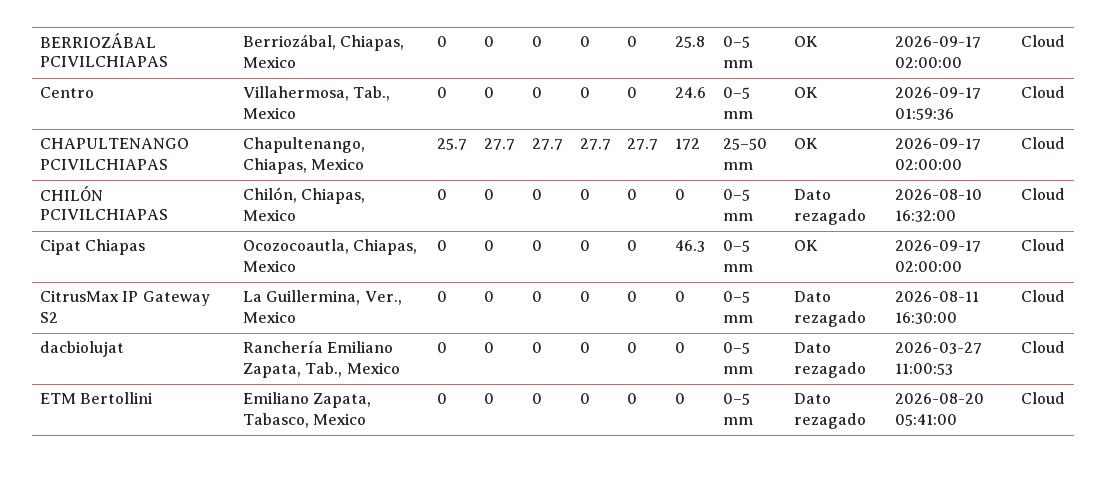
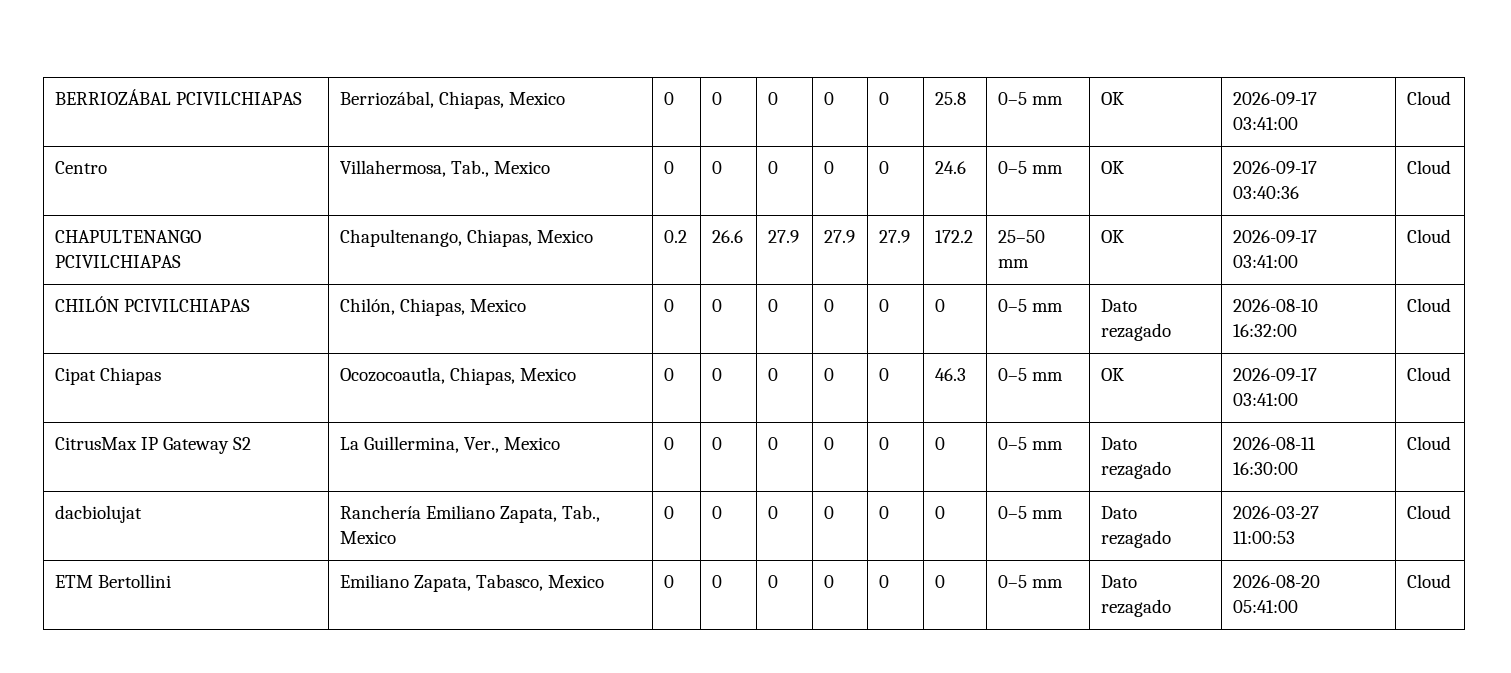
- BERRIOZÁBAL PCIVILCHIAPAS | Berriozábal, Chiapas, Mexico | 0 | 0 | 0 | 0 | 0 | 25.8 | 0–5 mm | OK | 2026-09-17 02:00:00 | Cloud
+ BERRIOZÁBAL PCIVILCHIAPAS | Berriozábal, Chiapas, Mexico | 0 | 0 | 0 | 0 | 0 | 25.8 | 0–5 mm | OK | 2026-09-17 03:41:00 | Cloud
- Centro | Villahermosa, Tab., Mexico | 0 | 0 | 0 | 0 | 0 | 24.6 | 0–5 mm | OK | 2026-09-17 01:59:36 | Cloud
+ Centro | Villahermosa, Tab., Mexico | 0 | 0 | 0 | 0 | 0 | 24.6 | 0–5 mm | OK | 2026-09-17 03:40:36 | Cloud
- CHAPULTENANGO PCIVILCHIAPAS | Chapultenango, Chiapas, Mexico | 25.7 | 27.7 | 27.7 | 27.7 | 27.7 | 172 | 25–50 mm | OK | 2026-09-17 02:00:00 | Cloud
+ CHAPULTENANGO PCIVILCHIAPAS | Chapultenango, Chiapas, Mexico | 0.2 | 26.6 | 27.9 | 27.9 | 27.9 | 172.2 | 25–50 mm | OK | 2026-09-17 03:41:00 | Cloud
- Cipat Chiapas | Ocozocoautla, Chiapas, Mexico | 0 | 0 | 0 | 0 | 0 | 46.3 | 0–5 mm | OK | 2026-09-17 02:00:00 | Cloud
+ Cipat Chiapas | Ocozocoautla, Chiapas, Mexico | 0 | 0 | 0 | 0 | 0 | 46.3 | 0–5 mm | OK | 2026-09-17 03:41:00 | Cloud

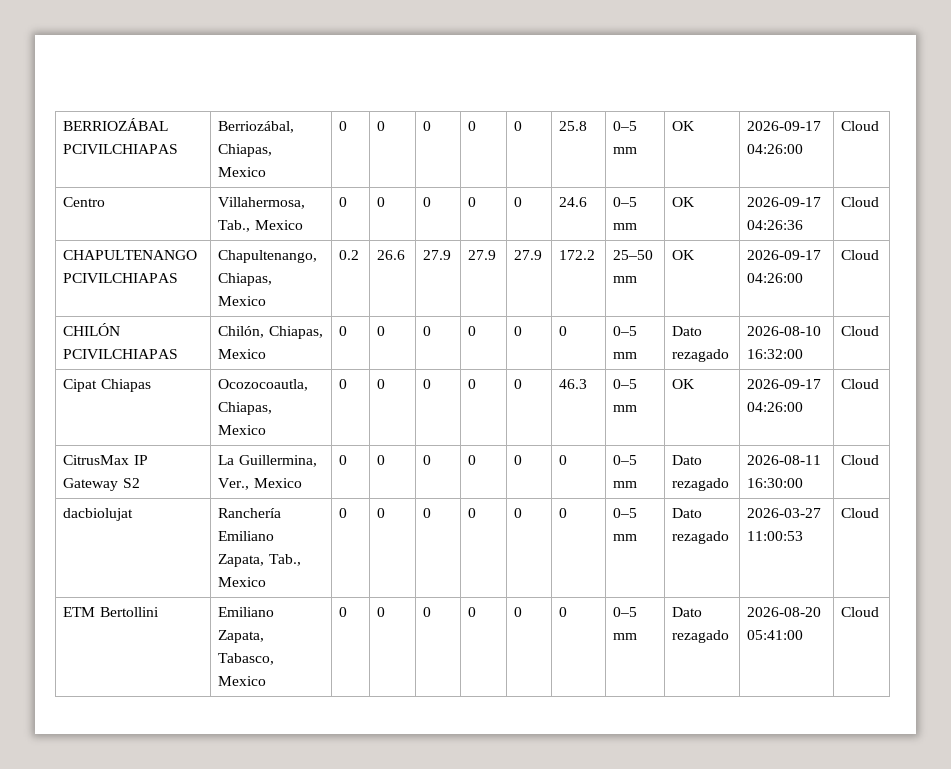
- BERRIOZÁBAL PCIVILCHIAPAS | Berriozábal, Chiapas, Mexico | 0 | 0 | 0 | 0 | 0 | 25.8 | 0–5 mm | OK | 2026-09-17 03:41:00 | Cloud
+ BERRIOZÁBAL PCIVILCHIAPAS | Berriozábal, Chiapas, Mexico | 0 | 0 | 0 | 0 | 0 | 25.8 | 0–5 mm | OK | 2026-09-17 04:26:00 | Cloud
- Centro | Villahermosa, Tab., Mexico | 0 | 0 | 0 | 0 | 0 | 24.6 | 0–5 mm | OK | 2026-09-17 03:40:36 | Cloud
+ Centro | Villahermosa, Tab., Mexico | 0 | 0 | 0 | 0 | 0 | 24.6 | 0–5 mm | OK | 2026-09-17 04:26:36 | Cloud
- CHAPULTENANGO PCIVILCHIAPAS | Chapultenango, Chiapas, Mexico | 0.2 | 26.6 | 27.9 | 27.9 | 27.9 | 172.2 | 25–50 mm | OK | 2026-09-17 03:41:00 | Cloud
+ CHAPULTENANGO PCIVILCHIAPAS | Chapultenango, Chiapas, Mexico | 0.2 | 26.6 | 27.9 | 27.9 | 27.9 | 172.2 | 25–50 mm | OK | 2026-09-17 04:26:00 | Cloud
- Cipat Chiapas | Ocozocoautla, Chiapas, Mexico | 0 | 0 | 0 | 0 | 0 | 46.3 | 0–5 mm | OK | 2026-09-17 03:41:00 | Cloud
+ Cipat Chiapas | Ocozocoautla, Chiapas, Mexico | 0 | 0 | 0 | 0 | 0 | 46.3 | 0–5 mm | OK | 2026-09-17 04:26:00 | Cloud

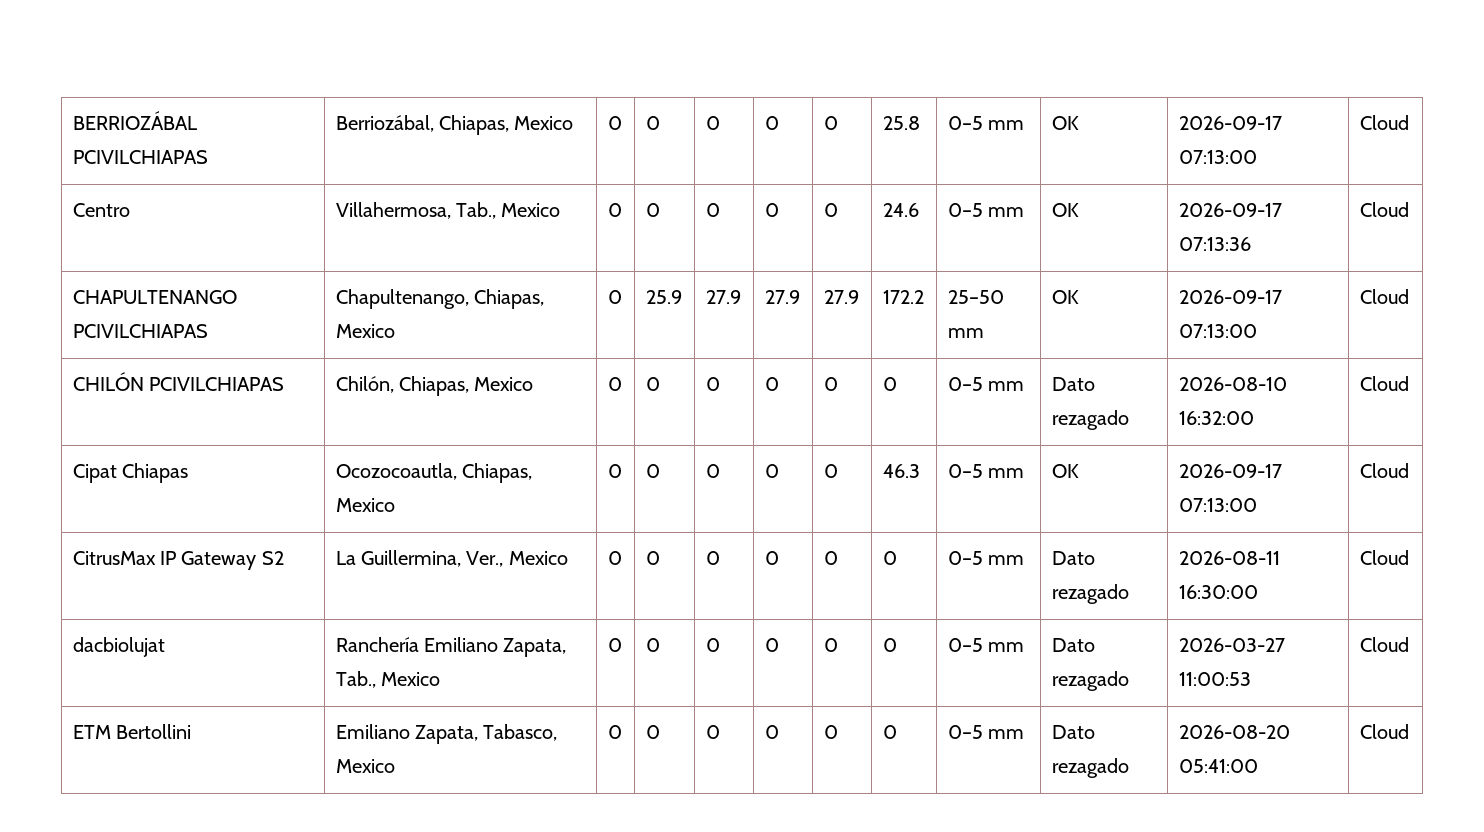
- BERRIOZÁBAL PCIVILCHIAPAS | Berriozábal, Chiapas, Mexico | 0 | 0 | 0 | 0 | 0 | 25.8 | 0–5 mm | OK | 2026-09-17 04:26:00 | Cloud
+ BERRIOZÁBAL PCIVILCHIAPAS | Berriozábal, Chiapas, Mexico | 0 | 0 | 0 | 0 | 0 | 25.8 | 0–5 mm | OK | 2026-09-17 07:13:00 | Cloud
- Centro | Villahermosa, Tab., Mexico | 0 | 0 | 0 | 0 | 0 | 24.6 | 0–5 mm | OK | 2026-09-17 04:26:36 | Cloud
+ Centro | Villahermosa, Tab., Mexico | 0 | 0 | 0 | 0 | 0 | 24.6 | 0–5 mm | OK | 2026-09-17 07:13:36 | Cloud
- CHAPULTENANGO PCIVILCHIAPAS | Chapultenango, Chiapas, Mexico | 0.2 | 26.6 | 27.9 | 27.9 | 27.9 | 172.2 | 25–50 mm | OK | 2026-09-17 04:26:00 | Cloud
+ CHAPULTENANGO PCIVILCHIAPAS | Chapultenango, Chiapas, Mexico | 0 | 25.9 | 27.9 | 27.9 | 27.9 | 172.2 | 25–50 mm | OK | 2026-09-17 07:13:00 | Cloud
- Cipat Chiapas | Ocozocoautla, Chiapas, Mexico | 0 | 0 | 0 | 0 | 0 | 46.3 | 0–5 mm | OK | 2026-09-17 04:26:00 | Cloud
+ Cipat Chiapas | Ocozocoautla, Chiapas, Mexico | 0 | 0 | 0 | 0 | 0 | 46.3 | 0–5 mm | OK | 2026-09-17 07:13:00 | Cloud

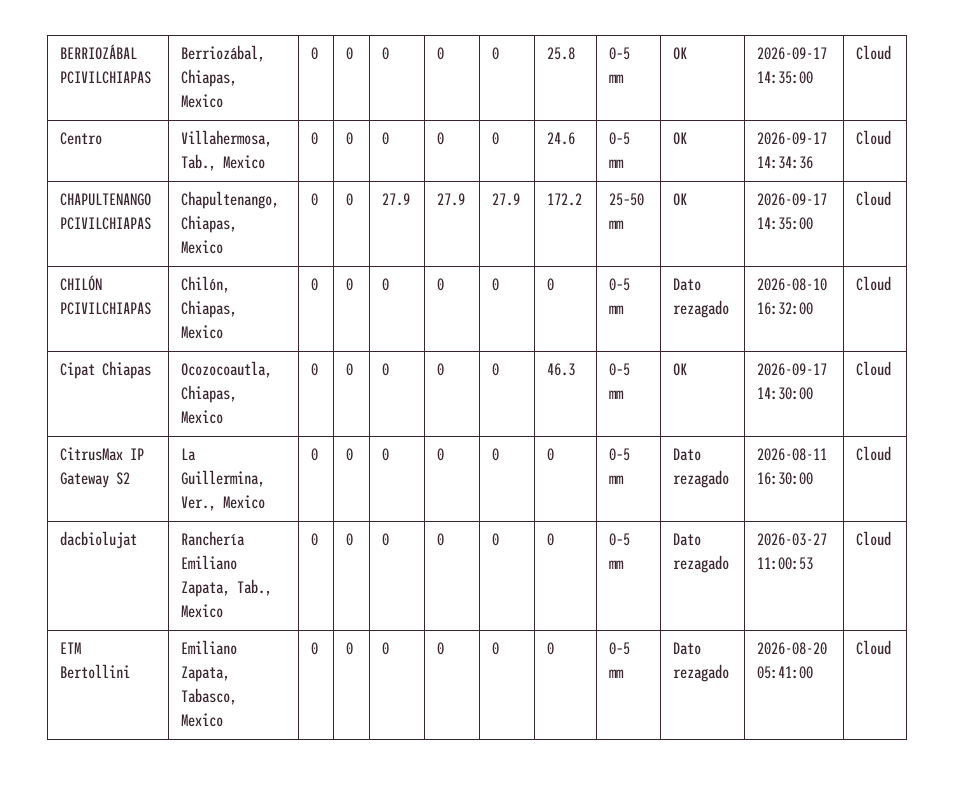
- BERRIOZÁBAL PCIVILCHIAPAS | Berriozábal, Chiapas, Mexico | 0 | 0 | 0 | 0 | 0 | 25.8 | 0–5 mm | OK | 2026-09-17 07:13:00 | Cloud
+ BERRIOZÁBAL PCIVILCHIAPAS | Berriozábal, Chiapas, Mexico | 0 | 0 | 0 | 0 | 0 | 25.8 | 0–5 mm | OK | 2026-09-17 14:35:00 | Cloud
- Centro | Villahermosa, Tab., Mexico | 0 | 0 | 0 | 0 | 0 | 24.6 | 0–5 mm | OK | 2026-09-17 07:13:36 | Cloud
+ Centro | Villahermosa, Tab., Mexico | 0 | 0 | 0 | 0 | 0 | 24.6 | 0–5 mm | OK | 2026-09-17 14:34:36 | Cloud
- CHAPULTENANGO PCIVILCHIAPAS | Chapultenango, Chiapas, Mexico | 0 | 25.9 | 27.9 | 27.9 | 27.9 | 172.2 | 25–50 mm | OK | 2026-09-17 07:13:00 | Cloud
+ CHAPULTENANGO PCIVILCHIAPAS | Chapultenango, Chiapas, Mexico | 0 | 0 | 27.9 | 27.9 | 27.9 | 172.2 | 25–50 mm | OK | 2026-09-17 14:35:00 | Cloud
- Cipat Chiapas | Ocozocoautla, Chiapas, Mexico | 0 | 0 | 0 | 0 | 0 | 46.3 | 0–5 mm | OK | 2026-09-17 07:13:00 | Cloud
+ Cipat Chiapas | Ocozocoautla, Chiapas, Mexico | 0 | 0 | 0 | 0 | 0 | 46.3 | 0–5 mm | OK | 2026-09-17 14:30:00 | Cloud

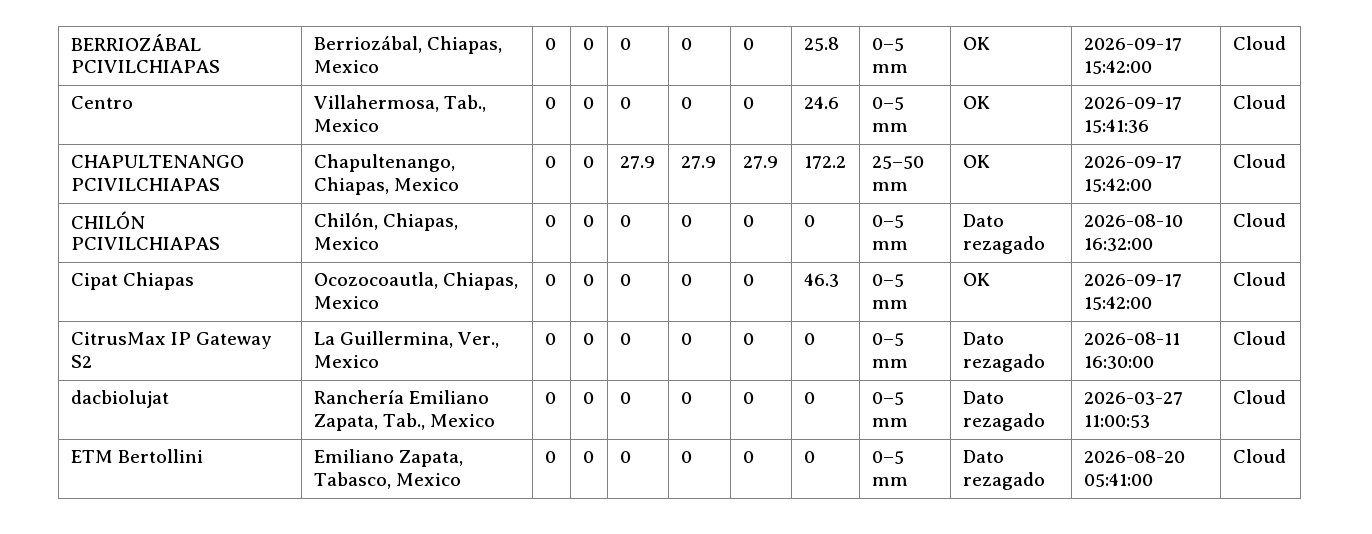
- BERRIOZÁBAL PCIVILCHIAPAS | Berriozábal, Chiapas, Mexico | 0 | 0 | 0 | 0 | 0 | 25.8 | 0–5 mm | OK | 2026-09-17 14:35:00 | Cloud
+ BERRIOZÁBAL PCIVILCHIAPAS | Berriozábal, Chiapas, Mexico | 0 | 0 | 0 | 0 | 0 | 25.8 | 0–5 mm | OK | 2026-09-17 15:42:00 | Cloud
- Centro | Villahermosa, Tab., Mexico | 0 | 0 | 0 | 0 | 0 | 24.6 | 0–5 mm | OK | 2026-09-17 14:34:36 | Cloud
+ Centro | Villahermosa, Tab., Mexico | 0 | 0 | 0 | 0 | 0 | 24.6 | 0–5 mm | OK | 2026-09-17 15:41:36 | Cloud
- CHAPULTENANGO PCIVILCHIAPAS | Chapultenango, Chiapas, Mexico | 0 | 0 | 27.9 | 27.9 | 27.9 | 172.2 | 25–50 mm | OK | 2026-09-17 14:35:00 | Cloud
+ CHAPULTENANGO PCIVILCHIAPAS | Chapultenango, Chiapas, Mexico | 0 | 0 | 27.9 | 27.9 | 27.9 | 172.2 | 25–50 mm | OK | 2026-09-17 15:42:00 | Cloud
- Cipat Chiapas | Ocozocoautla, Chiapas, Mexico | 0 | 0 | 0 | 0 | 0 | 46.3 | 0–5 mm | OK | 2026-09-17 14:30:00 | Cloud
+ Cipat Chiapas | Ocozocoautla, Chiapas, Mexico | 0 | 0 | 0 | 0 | 0 | 46.3 | 0–5 mm | OK | 2026-09-17 15:42:00 | Cloud

